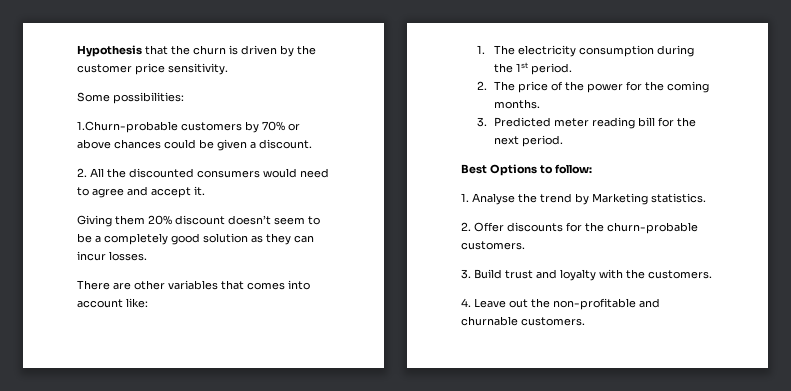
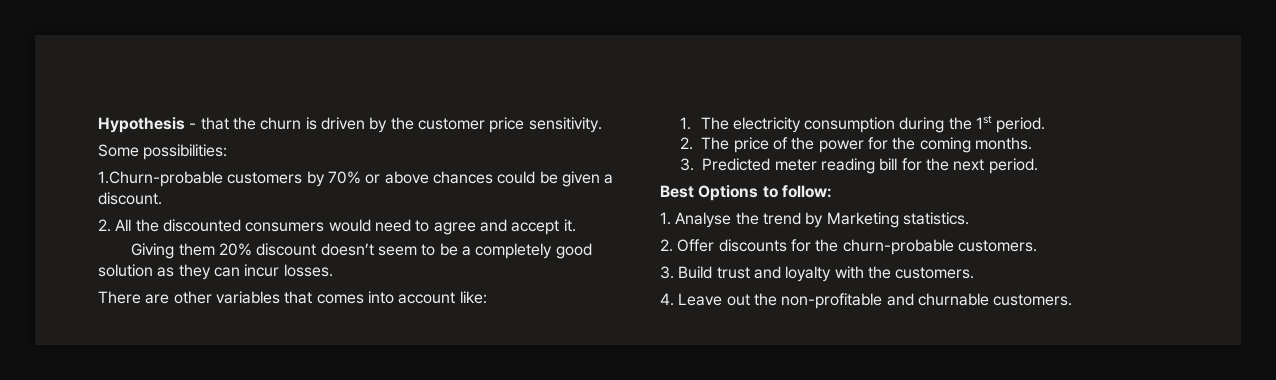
- Hypothesis that the churn is driven by the customer price sensitivity.
+ Hypothesis - that the churn is driven by the customer price sensitivity.

